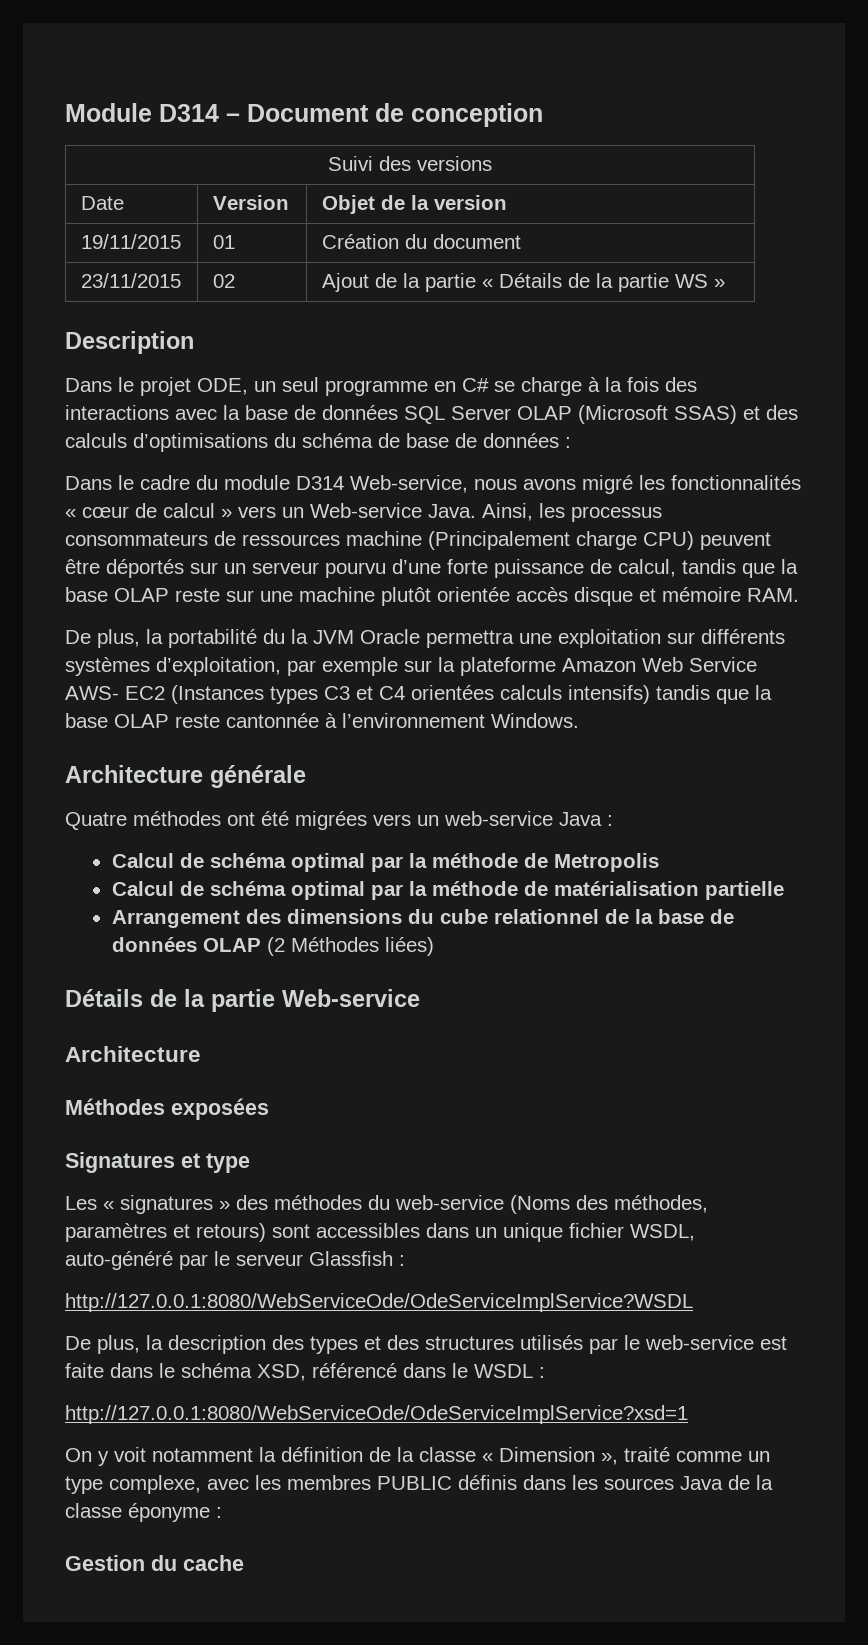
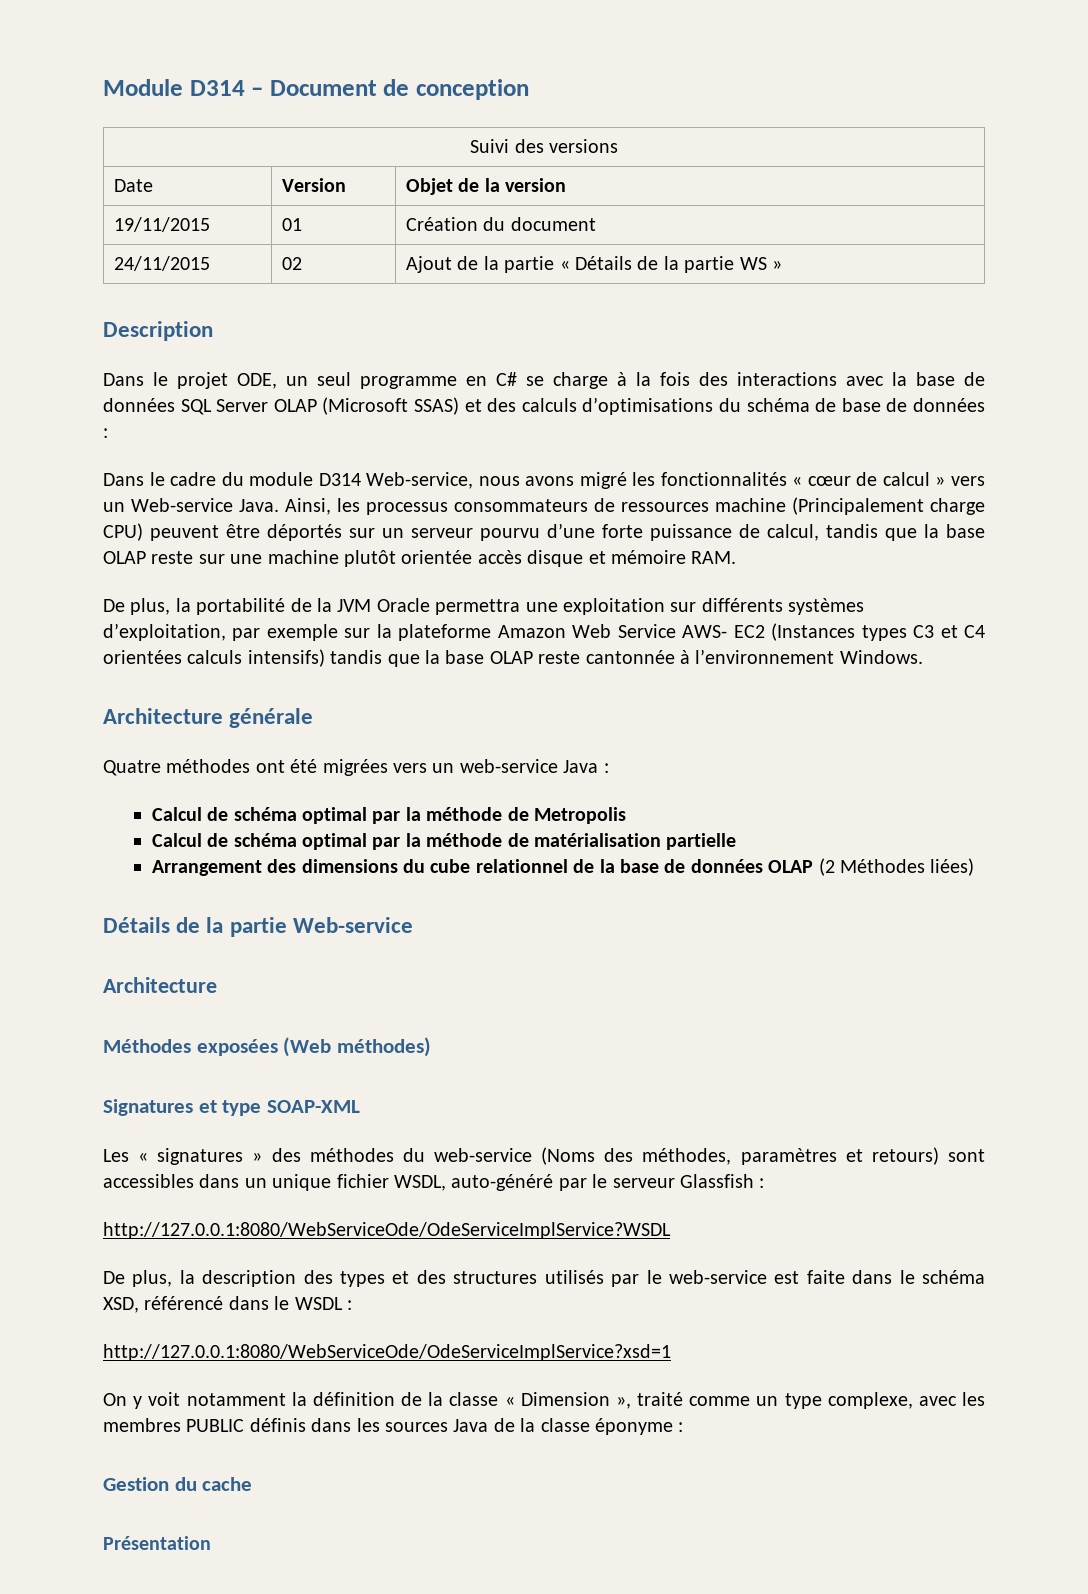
- 23/11/2015 | 02 | Ajout de la partie « Détails de la partie WS »
+ 24/11/2015 | 02 | Ajout de la partie « Détails de la partie WS »
- De plus, la portabilité du la JVM Oracle permettra une exploitation sur différents systèmes d’exploitation, par exemple sur la plateforme Amazon Web Service AWS- EC2 (Instances types C3 et C4 orientées calculs intensifs) tandis que la base OLAP reste cantonnée à l’environnement Windows.
+ De plus, la portabilité de la JVM Oracle permettra une exploitation sur différents systèmes d’exploitation, par exemple sur la plateforme Amazon Web Service AWS- EC2 (Instances types C3 et C4 orientées calculs intensifs) tandis que la base OLAP reste cantonnée à l’environnement Windows.
- Méthodes exposées
+ Méthodes exposées (Web méthodes)
- Signatures et type
+ Signatures et type SOAP-XML
+ Présentation

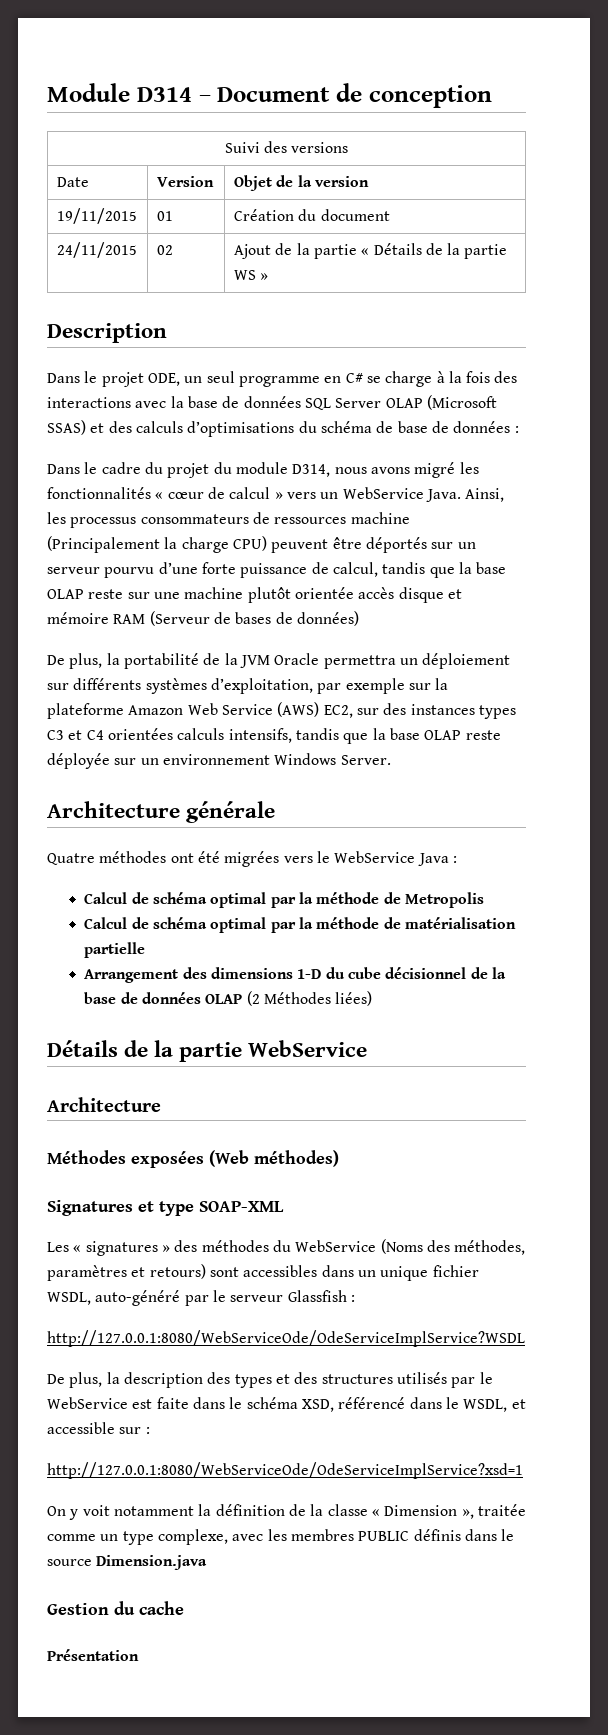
- Dans le cadre du module D314 Web-service, nous avons migré les fonctionnalités « cœur de calcul » vers un Web-service Java.
+ Dans le cadre du projet du module D314, nous avons migré les fonctionnalités « cœur de calcul » vers un WebService Java.
- Ainsi, les processus consommateurs de ressources machine (Principalement charge CPU) peuvent être déportés sur un serveur pourvu d’une forte puissance de calcul, tandis que la base OLAP reste sur une machine plutôt orientée accès disque et mémoire RAM.
+ Ainsi, les processus consommateurs de ressources machine (Principalement la charge CPU) peuvent être déportés sur un serveur pourvu d’une forte puissance de calcul, tandis que la base OLAP reste sur une machine plutôt orientée accès disque et mémoire RAM (Serveur de bases de données)
- De plus, la portabilité de la JVM Oracle permettra une exploitation sur différents systèmes d’exploitation, par exemple sur la plateforme Amazon Web Service AWS- EC2 (Instances types C3 et C4 orientées calculs intensifs) tandis que la base OLAP reste cantonnée à l’environnement Windows.
+ De plus, la portabilité de la JVM Oracle permettra un déploiement sur différents systèmes d’exploitation, par exemple sur la plateforme Amazon Web Service (AWS) EC2, sur des instances types C3 et C4 orientées calculs intensifs, tandis que la base OLAP reste déployée sur un environnement Windows Server.
- Quatre méthodes ont été migrées vers un web-service Java :
+ Quatre méthodes ont été migrées vers le WebService Java :
- Arrangement des dimensions du cube relationnel de la base de données OLAP (2 Méthodes liées)
+ Arrangement des dimensions 1-D du cube décisionnel de la base de données OLAP (2 Méthodes liées)
- Détails de la partie Web-service
+ Détails de la partie WebService
- Les « signatures » des méthodes du web-service (Noms des méthodes, paramètres et retours) sont accessibles dans un unique fichier WSDL, auto-généré par le serveur Glassfish :
+ Les « signatures » des méthodes du WebService (Noms des méthodes, paramètres et retours) sont accessibles dans un unique fichier WSDL, auto-généré par le serveur Glassfish :
- De plus, la description des types et des structures utilisés par le web-service est faite dans le schéma XSD, référencé dans le WSDL :
+ De plus, la description des types et des structures utilisés par le WebService est faite dans le schéma XSD, référencé dans le WSDL, et accessible sur :
- On y voit notamment la définition de la classe « Dimension », traité comme un type complexe, avec les membres PUBLIC définis dans les sources Java de la classe éponyme :
+ On y voit notamment la définition de la classe « Dimension », traitée comme un type complexe, avec les membres PUBLIC définis dans le source Dimension.java

